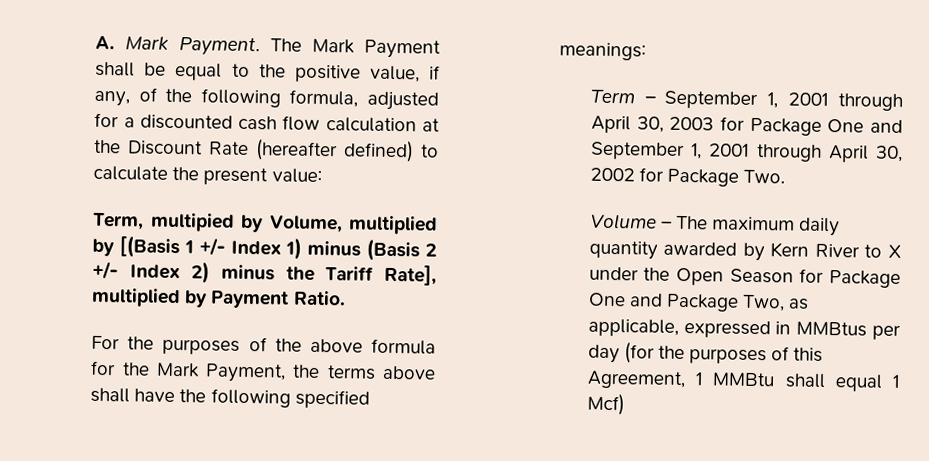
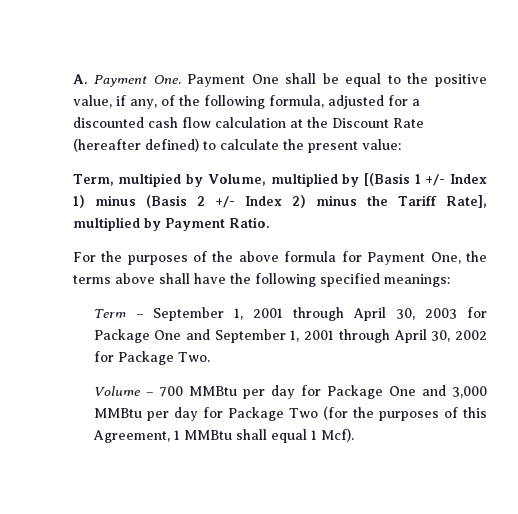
- A. Mark Payment. The Mark Payment shall be equal to the positive value, if any, of the following formula, adjusted for a discounted cash flow calculation at the Discount Rate (hereafter defined) to calculate the present value:
+ A. Payment One. Payment One shall be equal to the positive value, if any, of the following formula, adjusted for a discounted cash flow calculation at the Discount Rate (hereafter defined) to calculate the present value:
- For the purposes of the above formula for the Mark Payment, the terms above shall have the following specified meanings:
+ For the purposes of the above formula for Payment One, the terms above shall have the following specified meanings:
- Volume – The maximum daily quantity awarded by Kern River to X under the Open Season for Package One and Package Two, as applicable, expressed in MMBtus per day (for the purposes of this Agreement, 1 MMBtu shall equal 1 Mcf)
+ Volume – 700 MMBtu per day for Package One and 3,000 MMBtu per day for Package Two (for the purposes of this Agreement, 1 MMBtu shall equal 1 Mcf).

